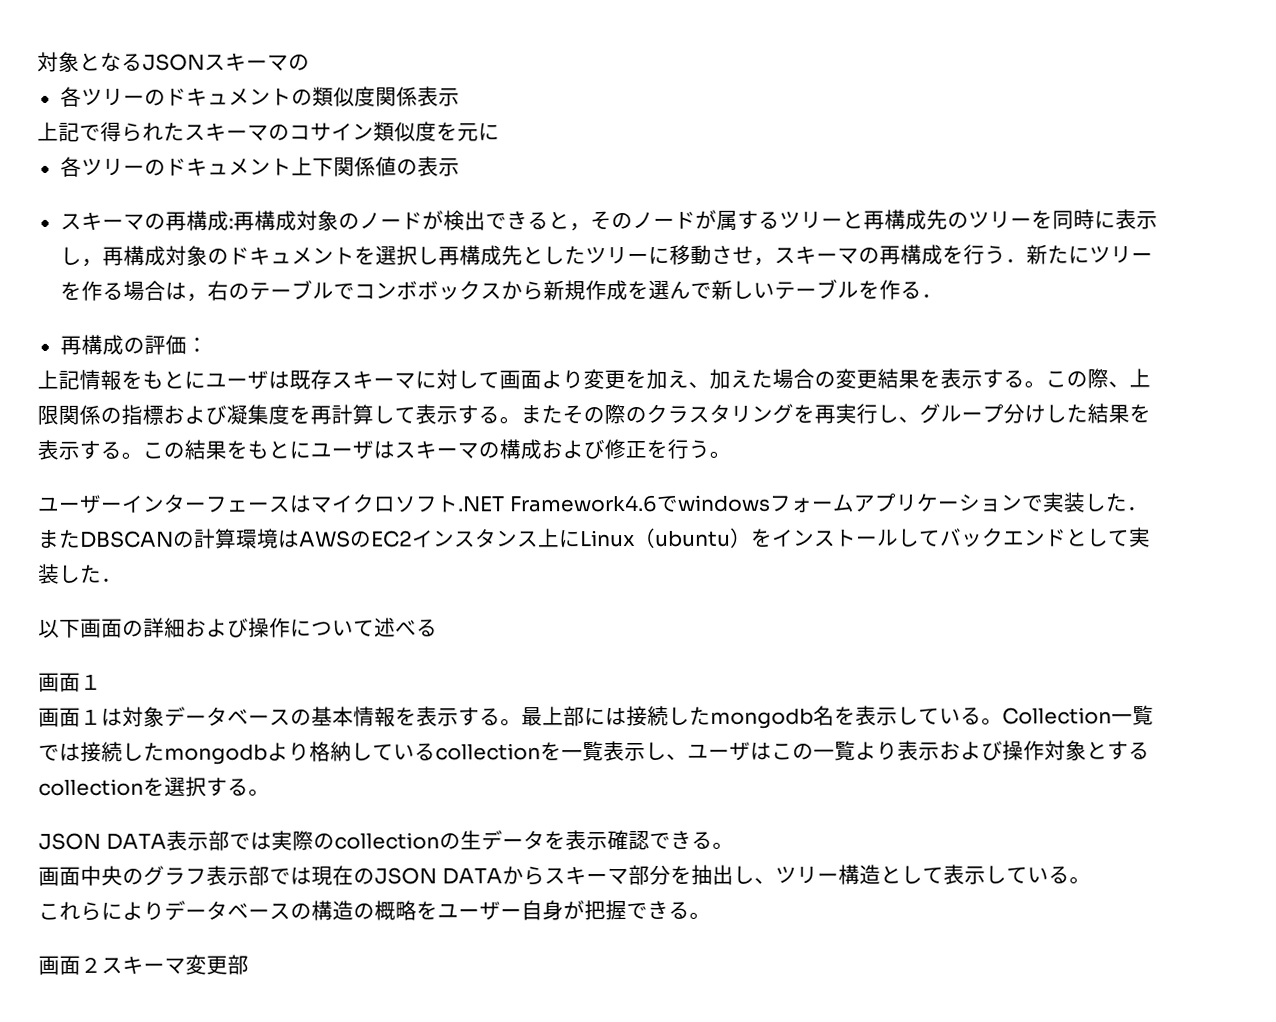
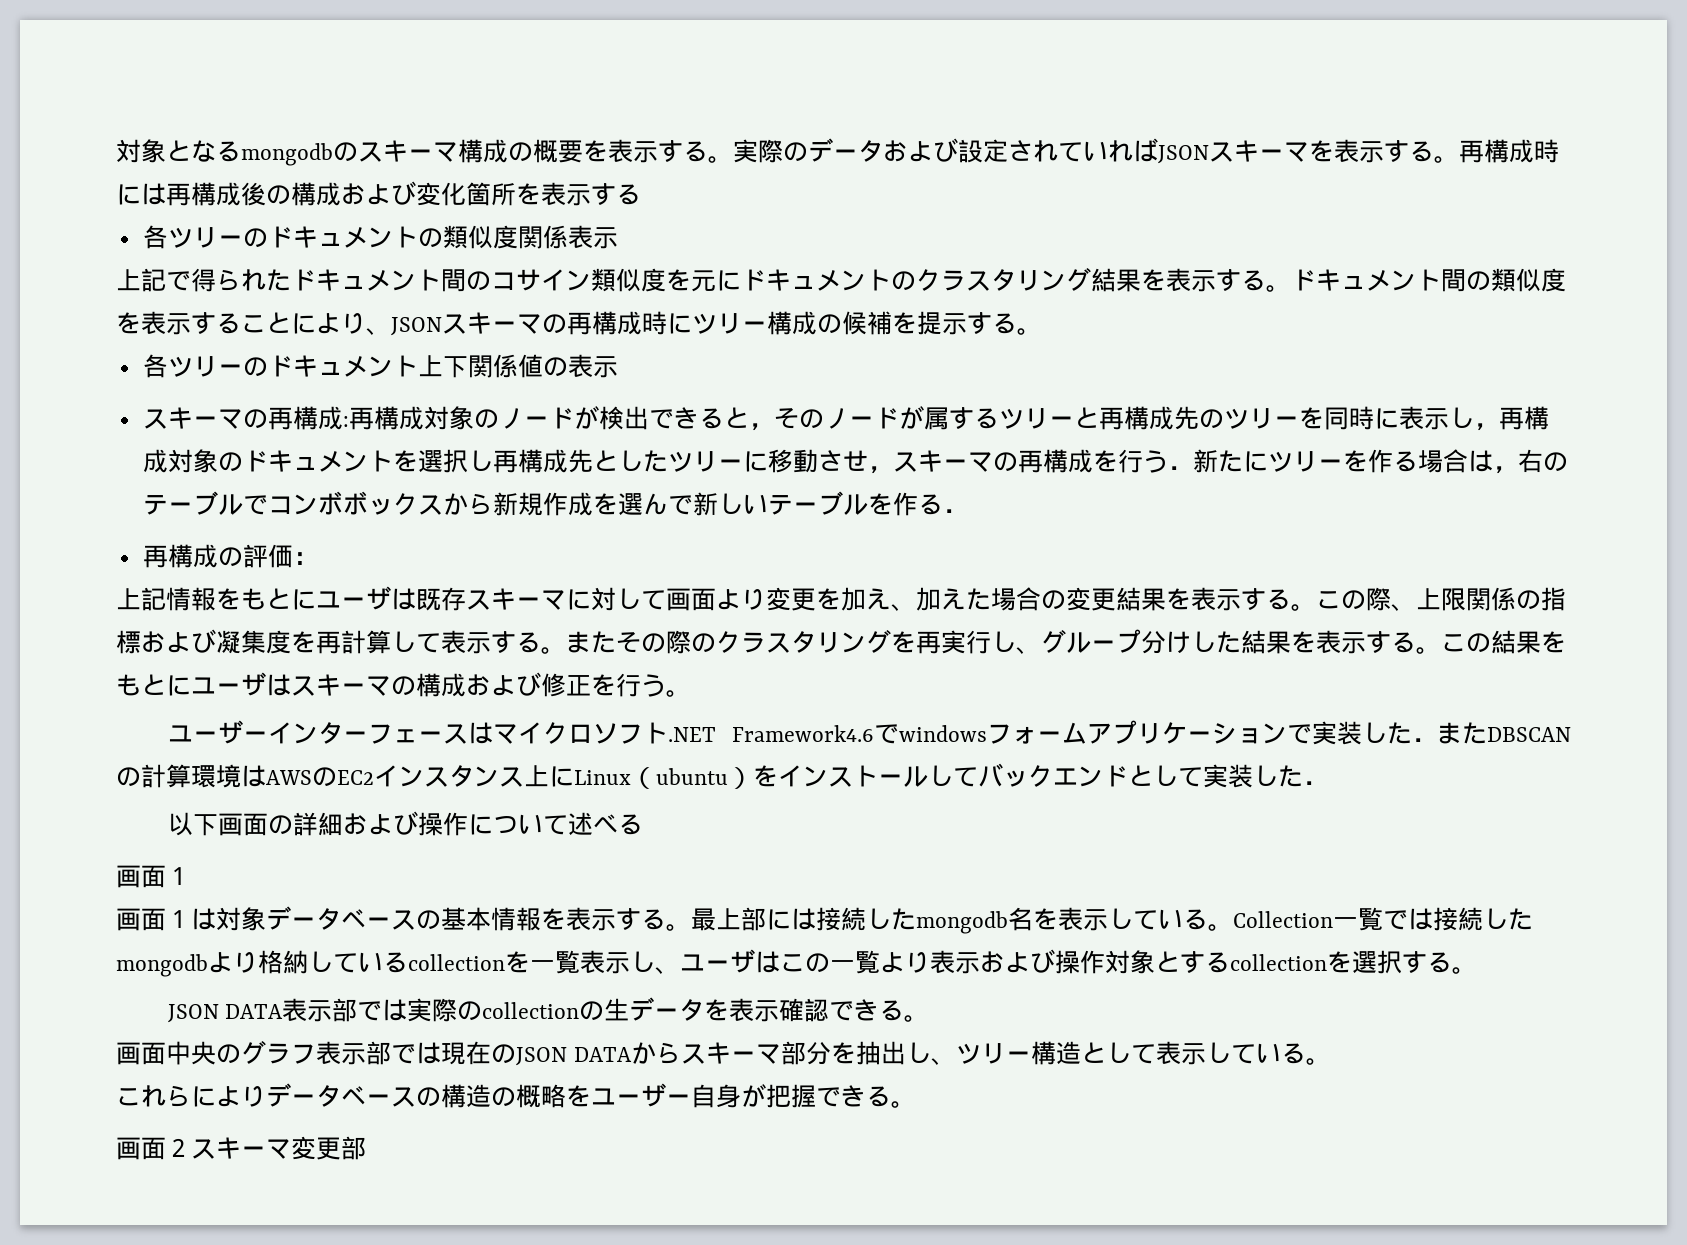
- 対象となるJSONスキーマの
+ 対象となるmongodbのスキーマ構成の概要を表示する。実際のデータおよび設定されていればJSONスキーマを表示する。再構成時には再構成後の構成および変化箇所を表示する
- 上記で得られたスキーマのコサイン類似度を元に
+ 上記で得られたドキュメント間のコサイン類似度を元にドキュメントのクラスタリング結果を表示する。ドキュメント間の類似度を表示することにより、JSONスキーマの再構成時にツリー構成の候補を提示する。

